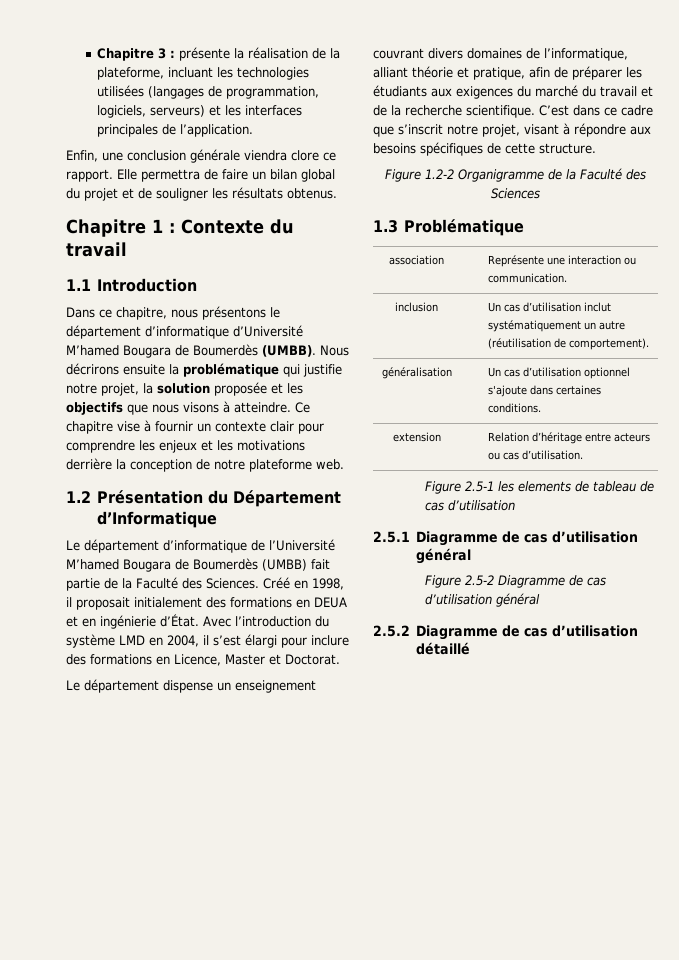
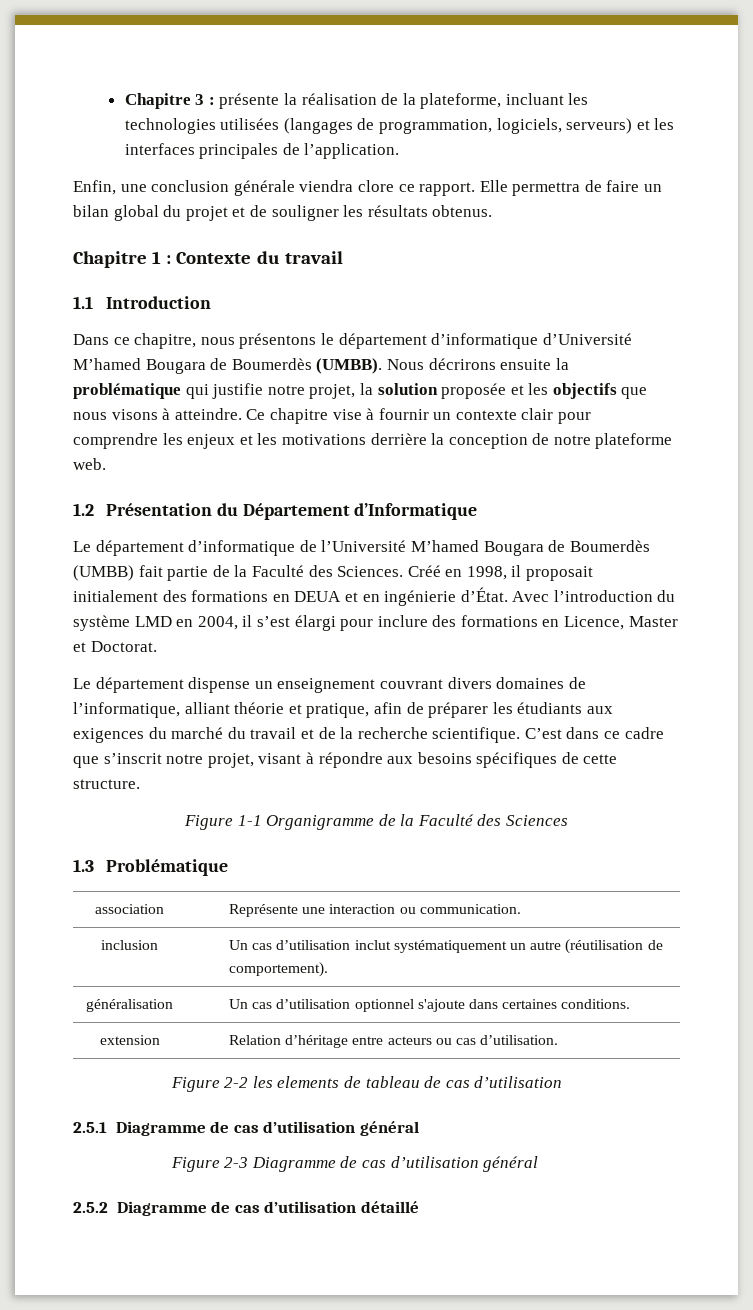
- Figure 1.2-2 Organigramme de la Faculté des Sciences
+ Figure 1-1 Organigramme de la Faculté des Sciences
- Figure 2.5-1 les elements de tableau de cas d’utilisation
+ Figure 2-2 les elements de tableau de cas d’utilisation
- Figure 2.5-2 Diagramme de cas d’utilisation général
+ Figure 2-3 Diagramme de cas d’utilisation général

